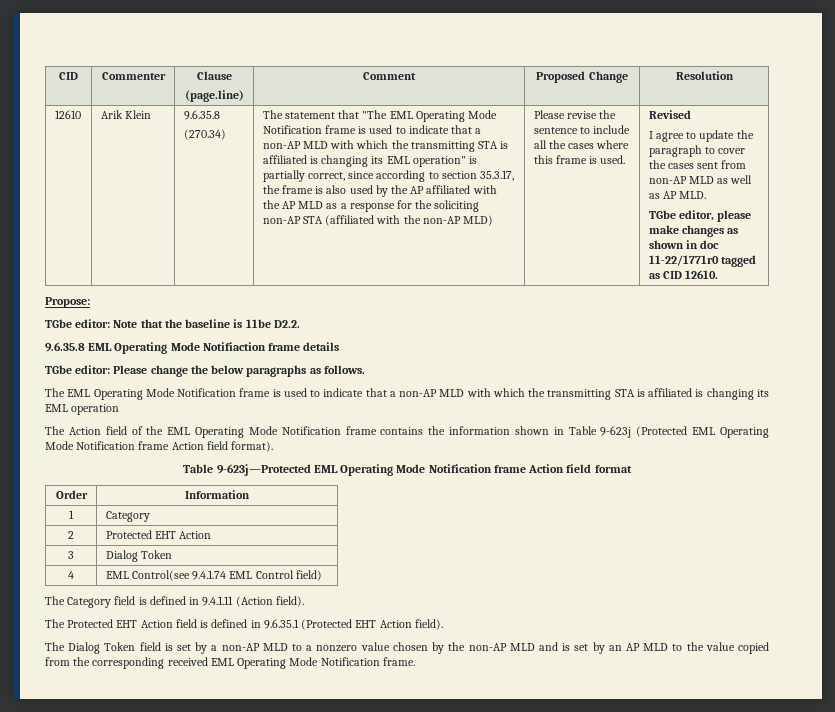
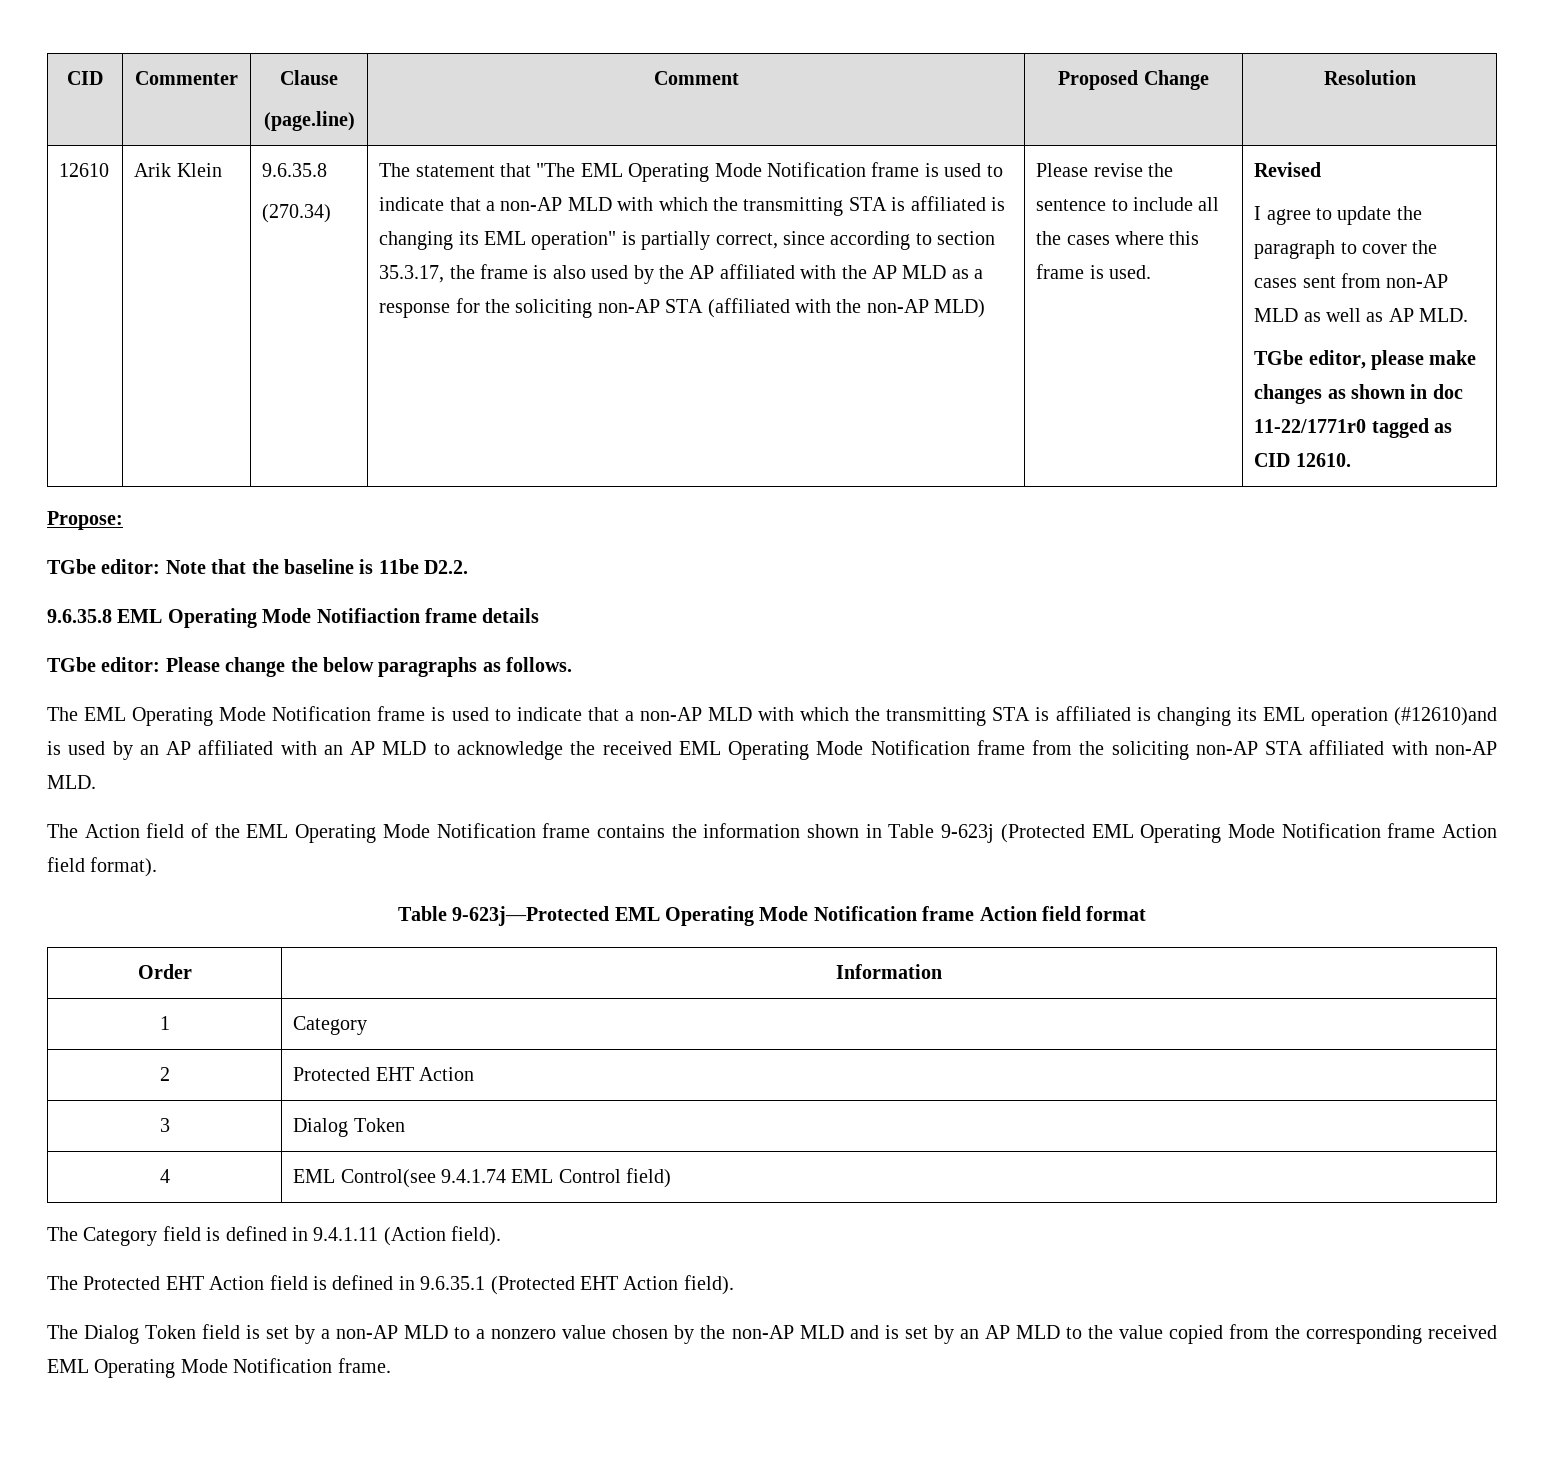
- The EML Operating Mode Notification frame is used to indicate that a non-AP MLD with which the transmitting STA is affiliated is changing its EML operation
+ The EML Operating Mode Notification frame is used to indicate that a non-AP MLD with which the transmitting STA is affiliated is changing its EML operation (#12610)and is used by an AP affiliated with an AP MLD to acknowledge the received EML Operating Mode Notification frame from the soliciting non-AP STA affiliated with non-AP MLD.

